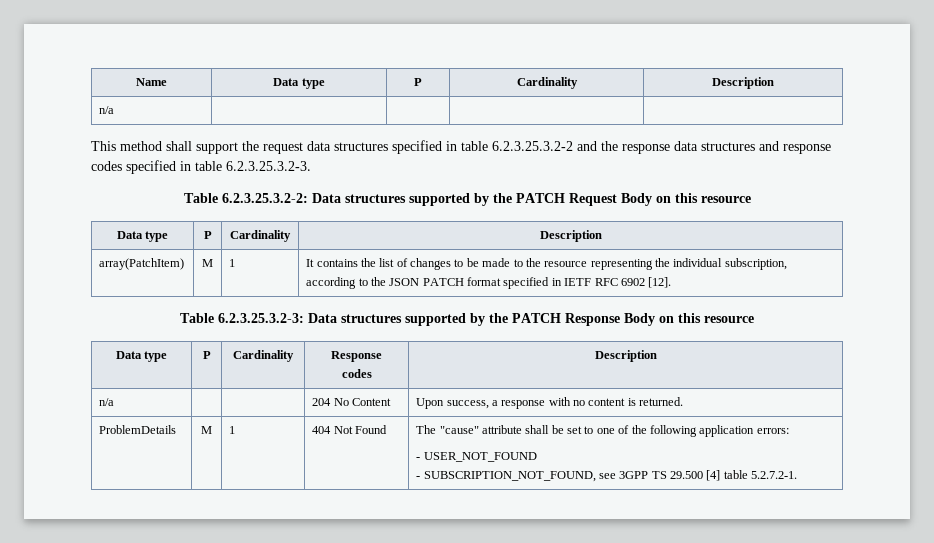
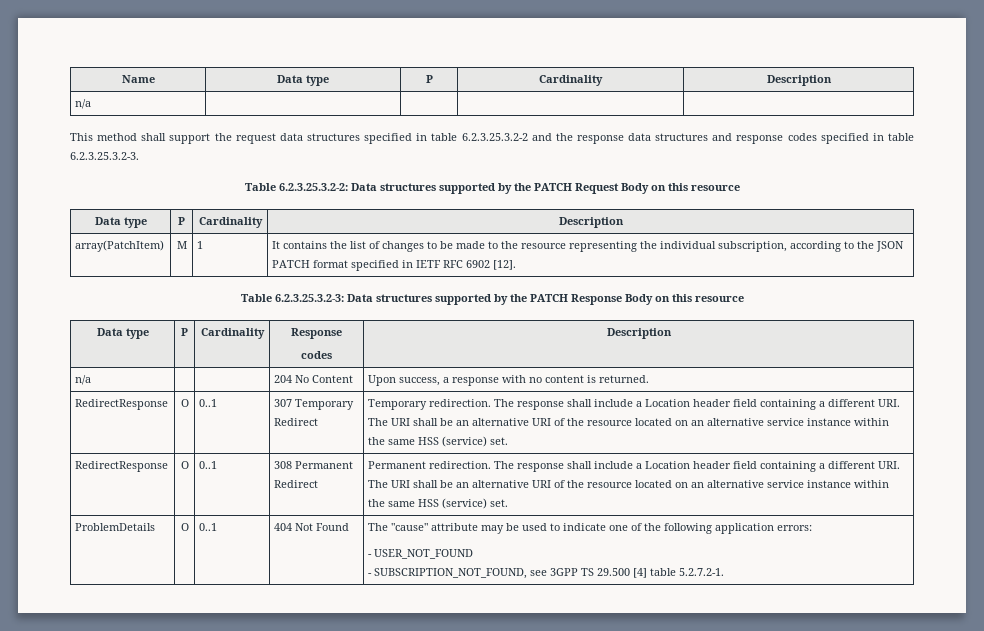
+ RedirectResponse | O | 0..1 | 307 Temporary Redirect | Temporary redirection. The response shall include a Location header field containing a different URI. The URI shall be an alternative URI of the resource located on an alternative service instance within the same HSS (service) set.
+ RedirectResponse | O | 0..1 | 308 Permanent Redirect | Permanent redirection. The response shall include a Location header field containing a different URI. The URI shall be an alternative URI of the resource located on an alternative service instance within the same HSS (service) set.
- ProblemDetails | M | 1 | 404 Not Found | The "cause" attribute shall be set to one of the following application errors:
+ ProblemDetails | O | 0..1 | 404 Not Found | The "cause" attribute may be used to indicate one of the following application errors:

